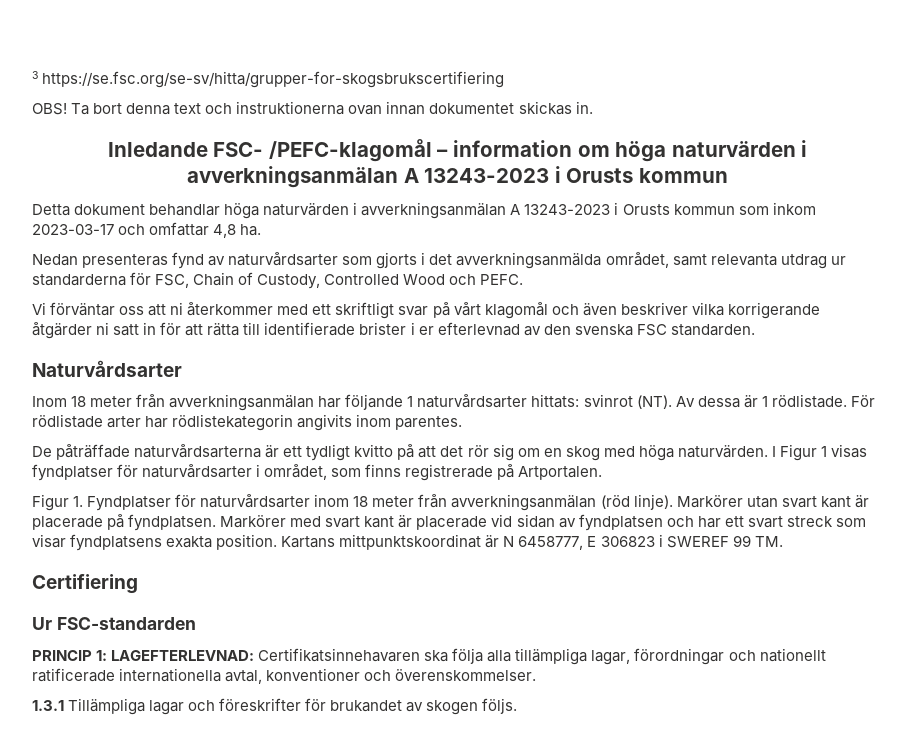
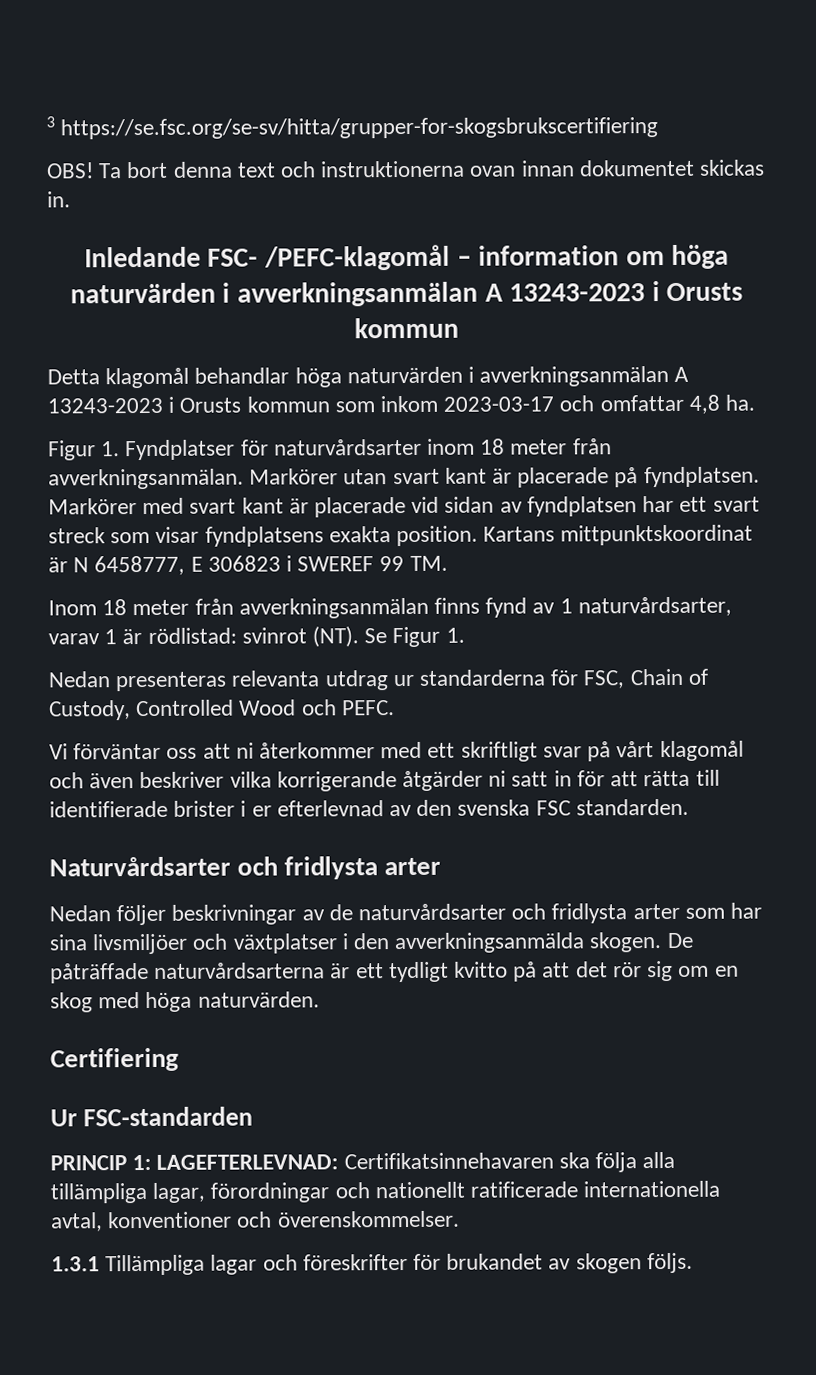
- Detta dokument behandlar höga naturvärden i avverkningsanmälan A 13243-2023 i Orusts kommun som inkom 2023-03-17 och omfattar 4,8 ha.
+ Detta klagomål behandlar höga naturvärden i avverkningsanmälan A 13243-2023 i Orusts kommun som inkom 2023-03-17 och omfattar 4,8 ha.
- Nedan presenteras fynd av naturvårdsarter som gjorts i det avverkningsanmälda området, samt relevanta utdrag ur standarderna för FSC, Chain of Custody, Controlled Wood och PEFC.
+ Figur 1. Fyndplatser för naturvårdsarter inom 18 meter från avverkningsanmälan. Markörer utan svart kant är placerade på fyndplatsen. Markörer med svart kant är placerade vid sidan av fyndplatsen har ett svart streck som visar fyndplatsens exakta position. Kartans mittpunktskoordinat är N 6458777, E 306823 i SWEREF 99 TM.
+ Inom 18 meter från avverkningsanmälan finns fynd av 1 naturvårdsarter, varav 1 är rödlistad: svinrot (NT). Se Figur 1.
+ Nedan presenteras relevanta utdrag ur standarderna för FSC, Chain of Custody, Controlled Wood och PEFC.
- Naturvårdsarter
- Inom 18 meter från avverkningsanmälan har följande 1 naturvårdsarter hittats: svinrot (NT). Av dessa är 1 rödlistade. För rödlistade arter har rödlistekategorin angivits inom parentes.
- De påträffade naturvårdsarterna är ett tydligt kvitto på att det rör sig om en skog med höga naturvärden. I Figur 1 visas fyndplatser för naturvårdsarter i området, som finns registrerade på Artportalen.
- Figur 1. Fyndplatser för naturvårdsarter inom 18 meter från avverkningsanmälan (röd linje). Markörer utan svart kant är placerade på fyndplatsen. Markörer med svart kant är placerade vid sidan av fyndplatsen och har ett svart streck som visar fyndplatsens exakta position. Kartans mittpunktskoordinat är N 6458777, E 306823 i SWEREF 99 TM.
+ Naturvårdsarter och fridlysta arter
+ Nedan följer beskrivningar av de naturvårdsarter och fridlysta arter som har sina livsmiljöer och växtplatser i den avverkningsanmälda skogen. De påträffade naturvårdsarterna är ett tydligt kvitto på att det rör sig om en skog med höga naturvärden.

